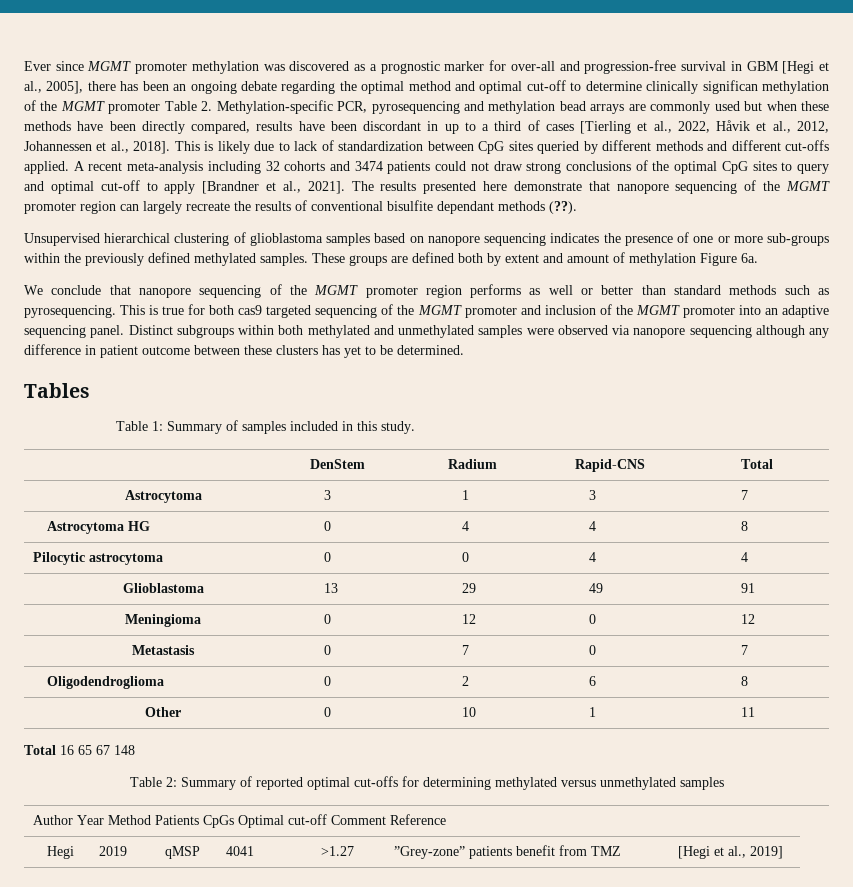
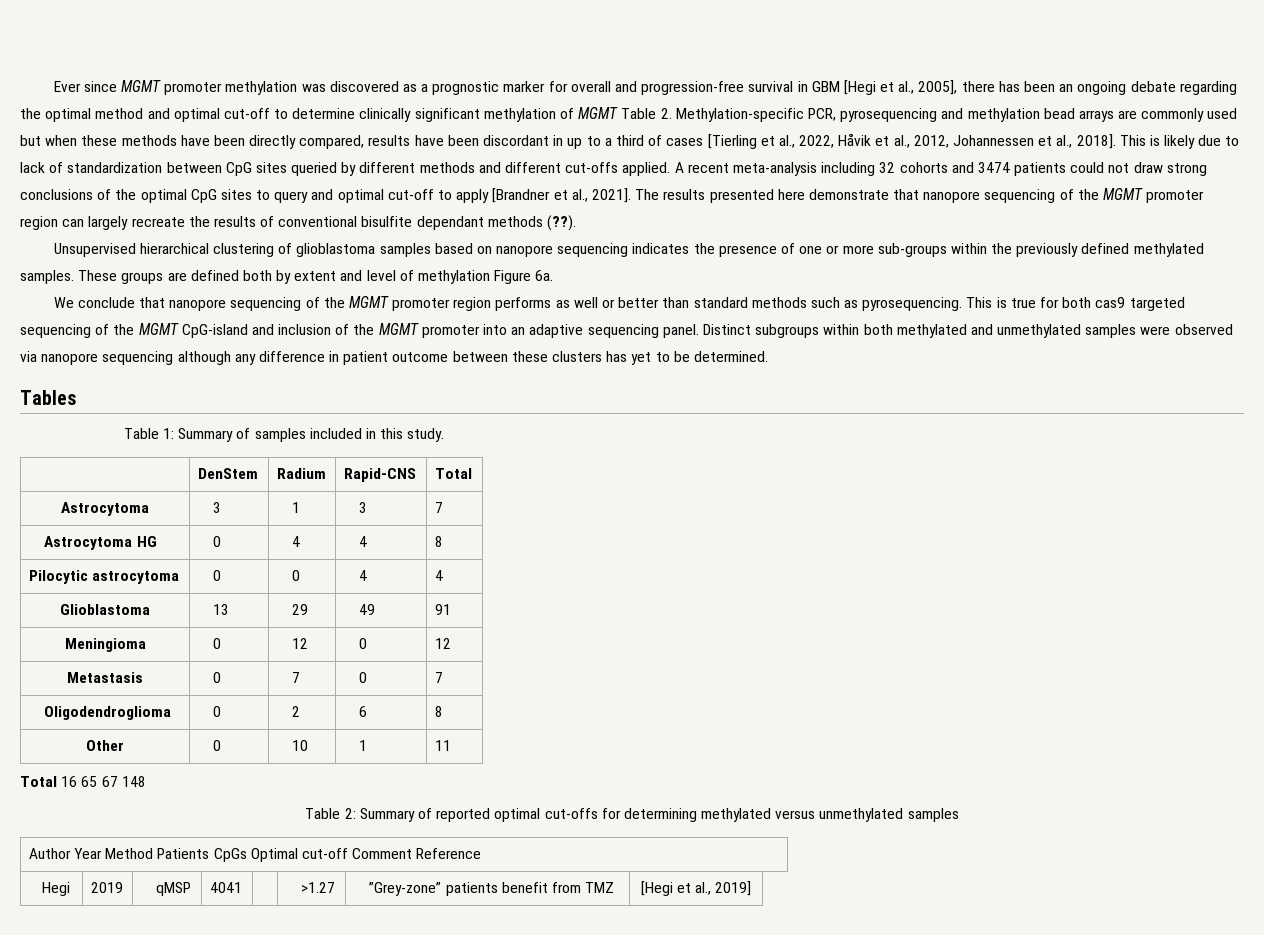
- Ever since MGMT promoter methylation was discovered as a prognostic marker for over-all and progression-free survival in GBM [Hegi et al., 2005], there has been an ongoing debate regarding the optimal method and optimal cut-off to determine clinically significan methylation of the MGMT promoter Table 2. Methylation-specific PCR, pyrosequencing and methylation bead arrays are commonly used but when these methods have been directly compared, results have been discordant in up to a third of cases [Tierling et al., 2022, Håvik et al., 2012, Johannessen et al., 2018].
+ Ever since MGMT promoter methylation was discovered as a prognostic marker for overall and progression-free survival in GBM [Hegi et al., 2005], there has been an ongoing debate regarding the optimal method and optimal cut-off to determine clinically significant methylation of MGMT Table 2. Methylation-specific PCR, pyrosequencing and methylation bead arrays are commonly used but when these methods have been directly compared, results have been discordant in up to a third of cases [Tierling et al., 2022, Håvik et al., 2012, Johannessen et al., 2018].
- These groups are defined both by extent and amount of methylation Figure 6a.
+ These groups are defined both by extent and level of methylation Figure 6a.
- This is true for both cas9 targeted sequencing of the MGMT promoter and inclusion of the MGMT promoter into an adaptive sequencing panel.
+ This is true for both cas9 targeted sequencing of the MGMT CpG-island and inclusion of the MGMT promoter into an adaptive sequencing panel.

